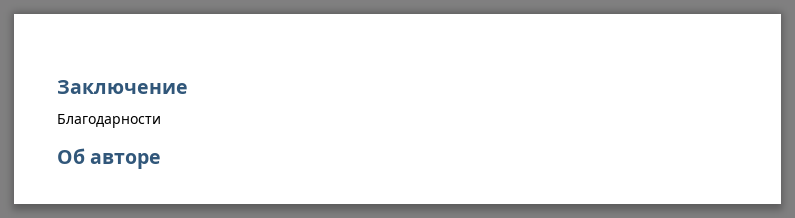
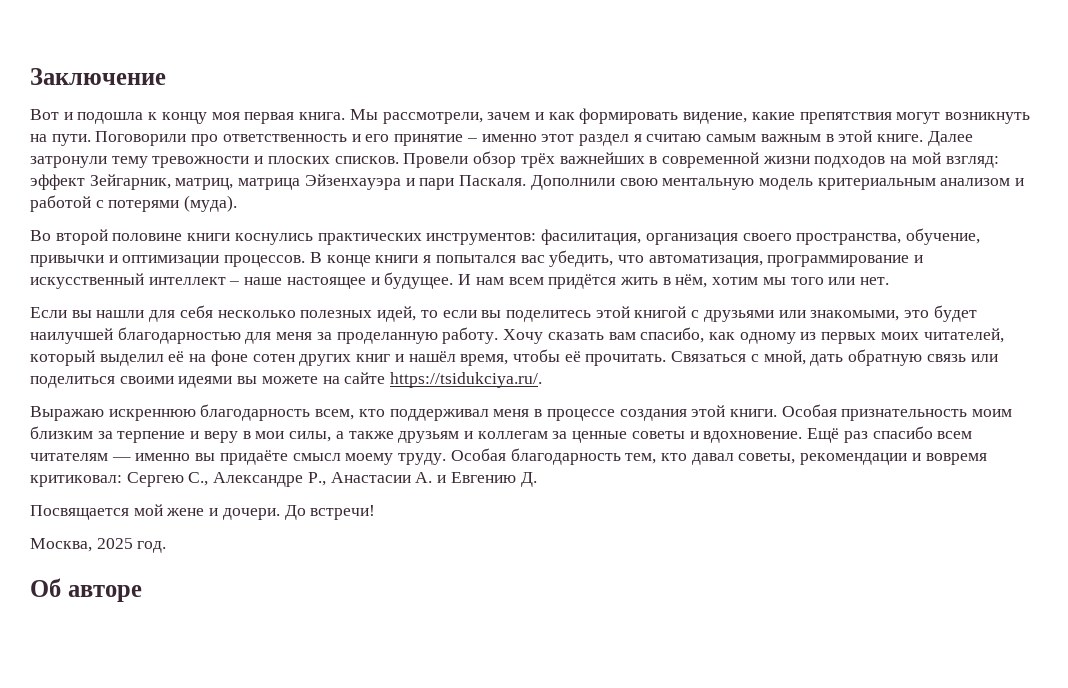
- Благодарности
+ Вот и подошла к концу моя первая книга. Мы рассмотрели, зачем и как формировать видение, какие препятствия могут возникнуть на пути. Поговорили про ответственность и его принятие – именно этот раздел я считаю самым важным в этой книге. Далее затронули тему тревожности и плоских списков. Провели обзор трёх важнейших в современной жизни подходов на мой взгляд: эффект Зейгарник, матриц, матрица Эйзенхауэра и пари Паскаля. Дополнили свою ментальную модель критериальным анализом и работой с потерями (муда).
+ Во второй половине книги коснулись практических инструментов: фасилитация, организация своего пространства, обучение, привычки и оптимизации процессов. В конце книги я попытался вас убедить, что автоматизация, программирование и искусственный интеллект – наше настоящее и будущее. И нам всем придётся жить в нём, хотим мы того или нет.
+ Если вы нашли для себя несколько полезных идей, то если вы поделитесь этой книгой с друзьями или знакомыми, это будет наилучшей благодарностью для меня за проделанную работу. Хочу сказать вам спасибо, как одному из первых моих читателей, который выделил её на фоне сотен других книг и нашёл время, чтобы её прочитать. Связаться с мной, дать обратную связь или поделиться своими идеями вы можете на сайте https://tsidukciya.ru/.
+ Выражаю искреннюю благодарность всем, кто поддерживал меня в процессе создания этой книги. Особая признательность моим близким за терпение и веру в мои силы, а также друзьям и коллегам за ценные советы и вдохновение. Ещё раз спасибо всем читателям — именно вы придаёте смысл моему труду. Особая благодарность тем, кто давал советы, рекомендации и вовремя критиковал: Сергею С., Александре Р., Анастасии А. и Евгению Д.
+ Посвящается мой жене и дочери. До встречи!
+ Москва, 2025 год.

